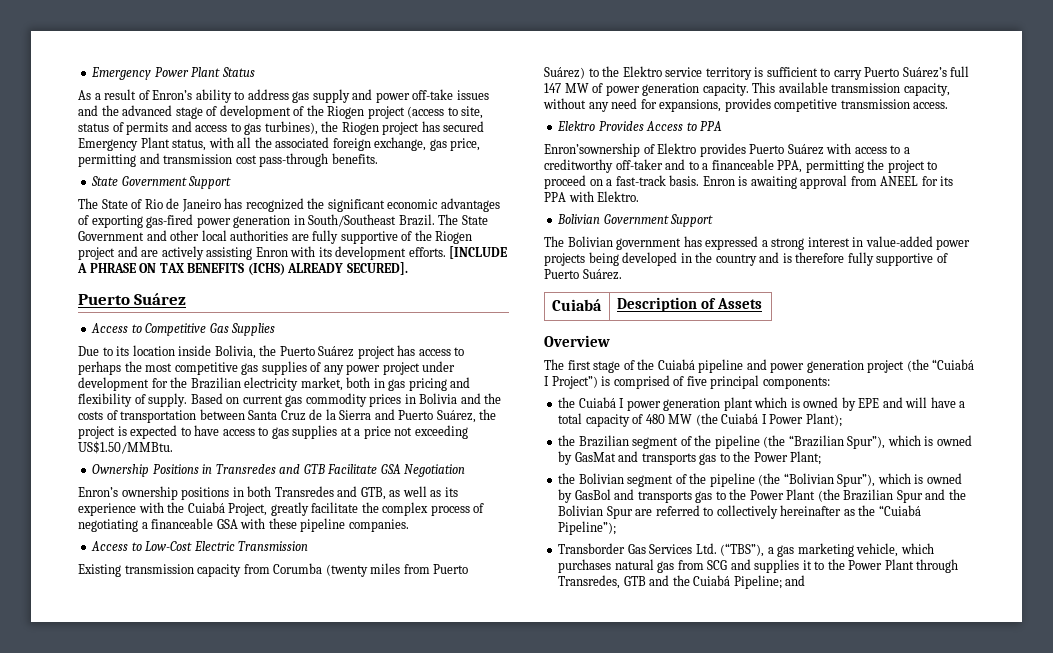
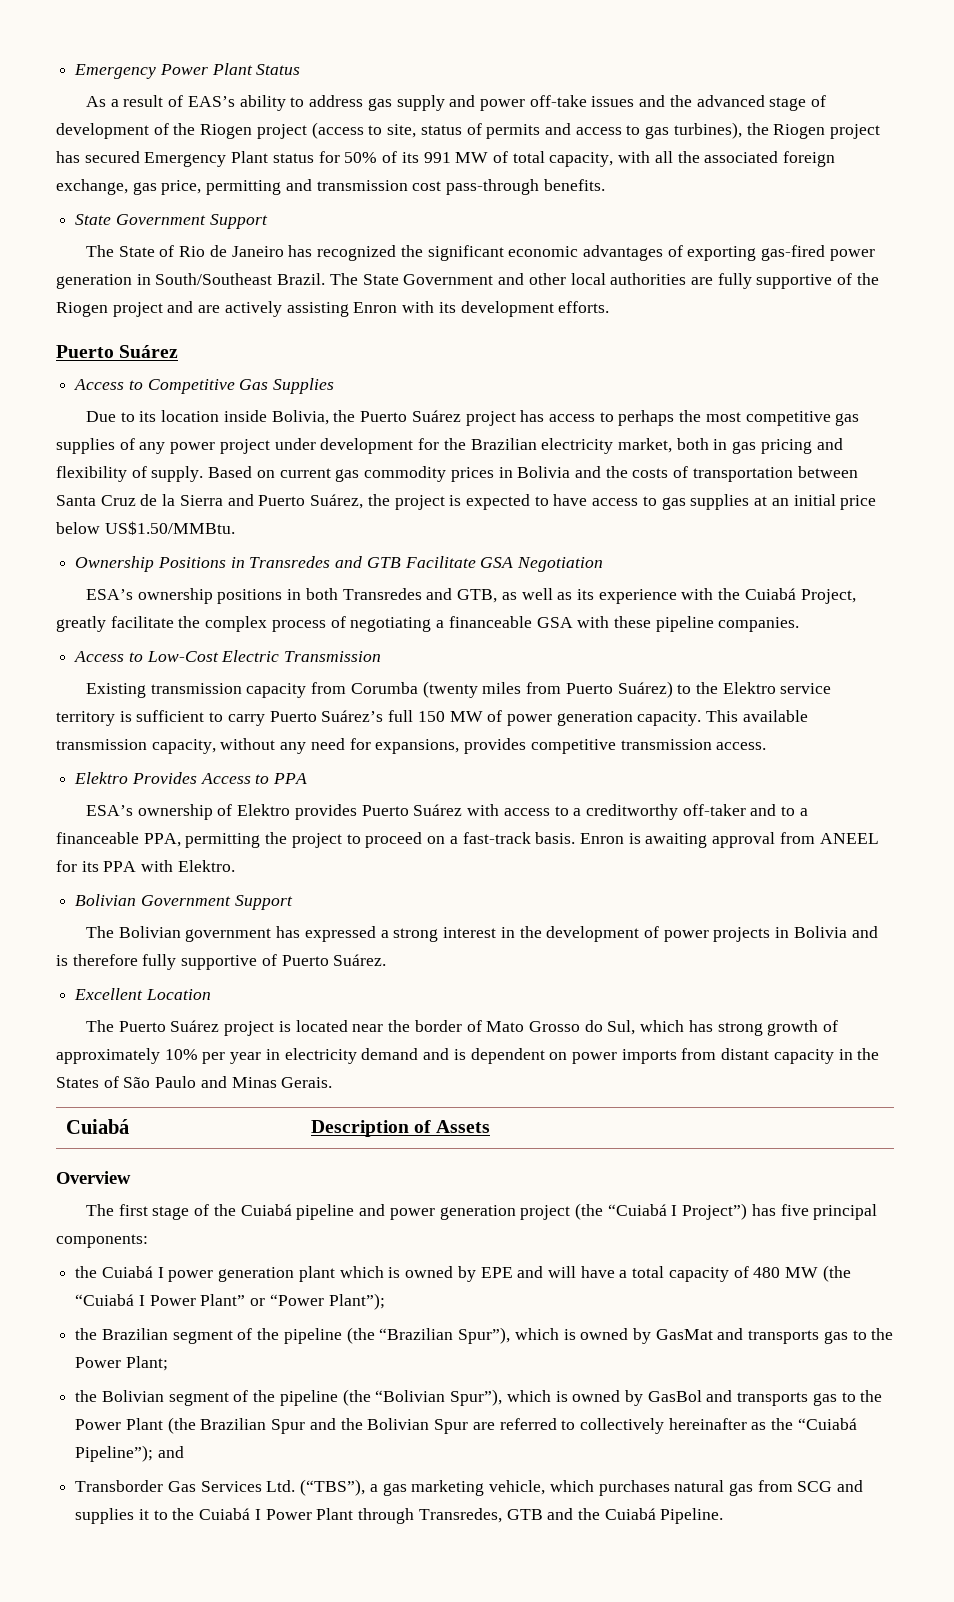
- As a result of Enron’s ability to address gas supply and power off-take issues and the advanced stage of development of the Riogen project (access to site, status of permits and access to gas turbines), the Riogen project has secured Emergency Plant status, with all the associated foreign exchange, gas price, permitting and transmission cost pass-through benefits.
+ As a result of EAS’s ability to address gas supply and power off-take issues and the advanced stage of development of the Riogen project (access to site, status of permits and access to gas turbines), the Riogen project has secured Emergency Plant status for 50% of its 991 MW of total capacity, with all the associated foreign exchange, gas price, permitting and transmission cost pass-through benefits.
- [INCLUDE A PHRASE ON TAX BENEFITS (ICHS) ALREADY SECURED].
- Based on current gas commodity prices in Bolivia and the costs of transportation between Santa Cruz de la Sierra and Puerto Suárez, the project is expected to have access to gas supplies at a price not exceeding US$1.50/MMBtu.
+ Based on current gas commodity prices in Bolivia and the costs of transportation between Santa Cruz de la Sierra and Puerto Suárez, the project is expected to have access to gas supplies at an initial price below US$1.50/MMBtu.
- Enron’s ownership positions in both Transredes and GTB, as well as its experience with the Cuiabá Project, greatly facilitate the complex process of negotiating a financeable GSA with these pipeline companies.
+ ESA’s ownership positions in both Transredes and GTB, as well as its experience with the Cuiabá Project, greatly facilitate the complex process of negotiating a financeable GSA with these pipeline companies.
- Existing transmission capacity from Corumba (twenty miles from Puerto Suárez) to the Elektro service territory is sufficient to carry Puerto Suárez’s full 147 MW of power generation capacity.
+ Existing transmission capacity from Corumba (twenty miles from Puerto Suárez) to the Elektro service territory is sufficient to carry Puerto Suárez’s full 150 MW of power generation capacity.
- Enron’sownership of Elektro provides Puerto Suárez with access to a creditworthy off-taker and to a financeable PPA, permitting the project to proceed on a fast-track basis.
+ ESA’s ownership of Elektro provides Puerto Suárez with access to a creditworthy off-taker and to a financeable PPA, permitting the project to proceed on a fast-track basis.
- The Bolivian government has expressed a strong interest in value-added power projects being developed in the country and is therefore fully supportive of Puerto Suárez.
+ The Bolivian government has expressed a strong interest in the development of power projects in Bolivia and is therefore fully supportive of Puerto Suárez.
+ Excellent Location
+ The Puerto Suárez project is located near the border of Mato Grosso do Sul, which has strong growth of approximately 10% per year in electricity demand and is dependent on power imports from distant capacity in the States of São Paulo and Minas Gerais.
- The first stage of the Cuiabá pipeline and power generation project (the “Cuiabá I Project”) is comprised of five principal components:
+ The first stage of the Cuiabá pipeline and power generation project (the “Cuiabá I Project”) has five principal components:
- the Cuiabá I power generation plant which is owned by EPE and will have a total capacity of 480 MW (the Cuiabá I Power Plant);
+ the Cuiabá I power generation plant which is owned by EPE and will have a total capacity of 480 MW (the “Cuiabá I Power Plant” or “Power Plant”);
- the Bolivian segment of the pipeline (the “Bolivian Spur”), which is owned by GasBol and transports gas to the Power Plant (the Brazilian Spur and the Bolivian Spur are referred to collectively hereinafter as the “Cuiabá Pipeline”);
+ the Bolivian segment of the pipeline (the “Bolivian Spur”), which is owned by GasBol and transports gas to the Power Plant (the Brazilian Spur and the Bolivian Spur are referred to collectively hereinafter as the “Cuiabá Pipeline”); and
- Transborder Gas Services Ltd. (“TBS”), a gas marketing vehicle, which purchases natural gas from SCG and supplies it to the Power Plant through Transredes, GTB and the Cuiabá Pipeline; and
+ Transborder Gas Services Ltd. (“TBS”), a gas marketing vehicle, which purchases natural gas from SCG and supplies it to the Cuiabá I Power Plant through Transredes, GTB and the Cuiabá Pipeline.

